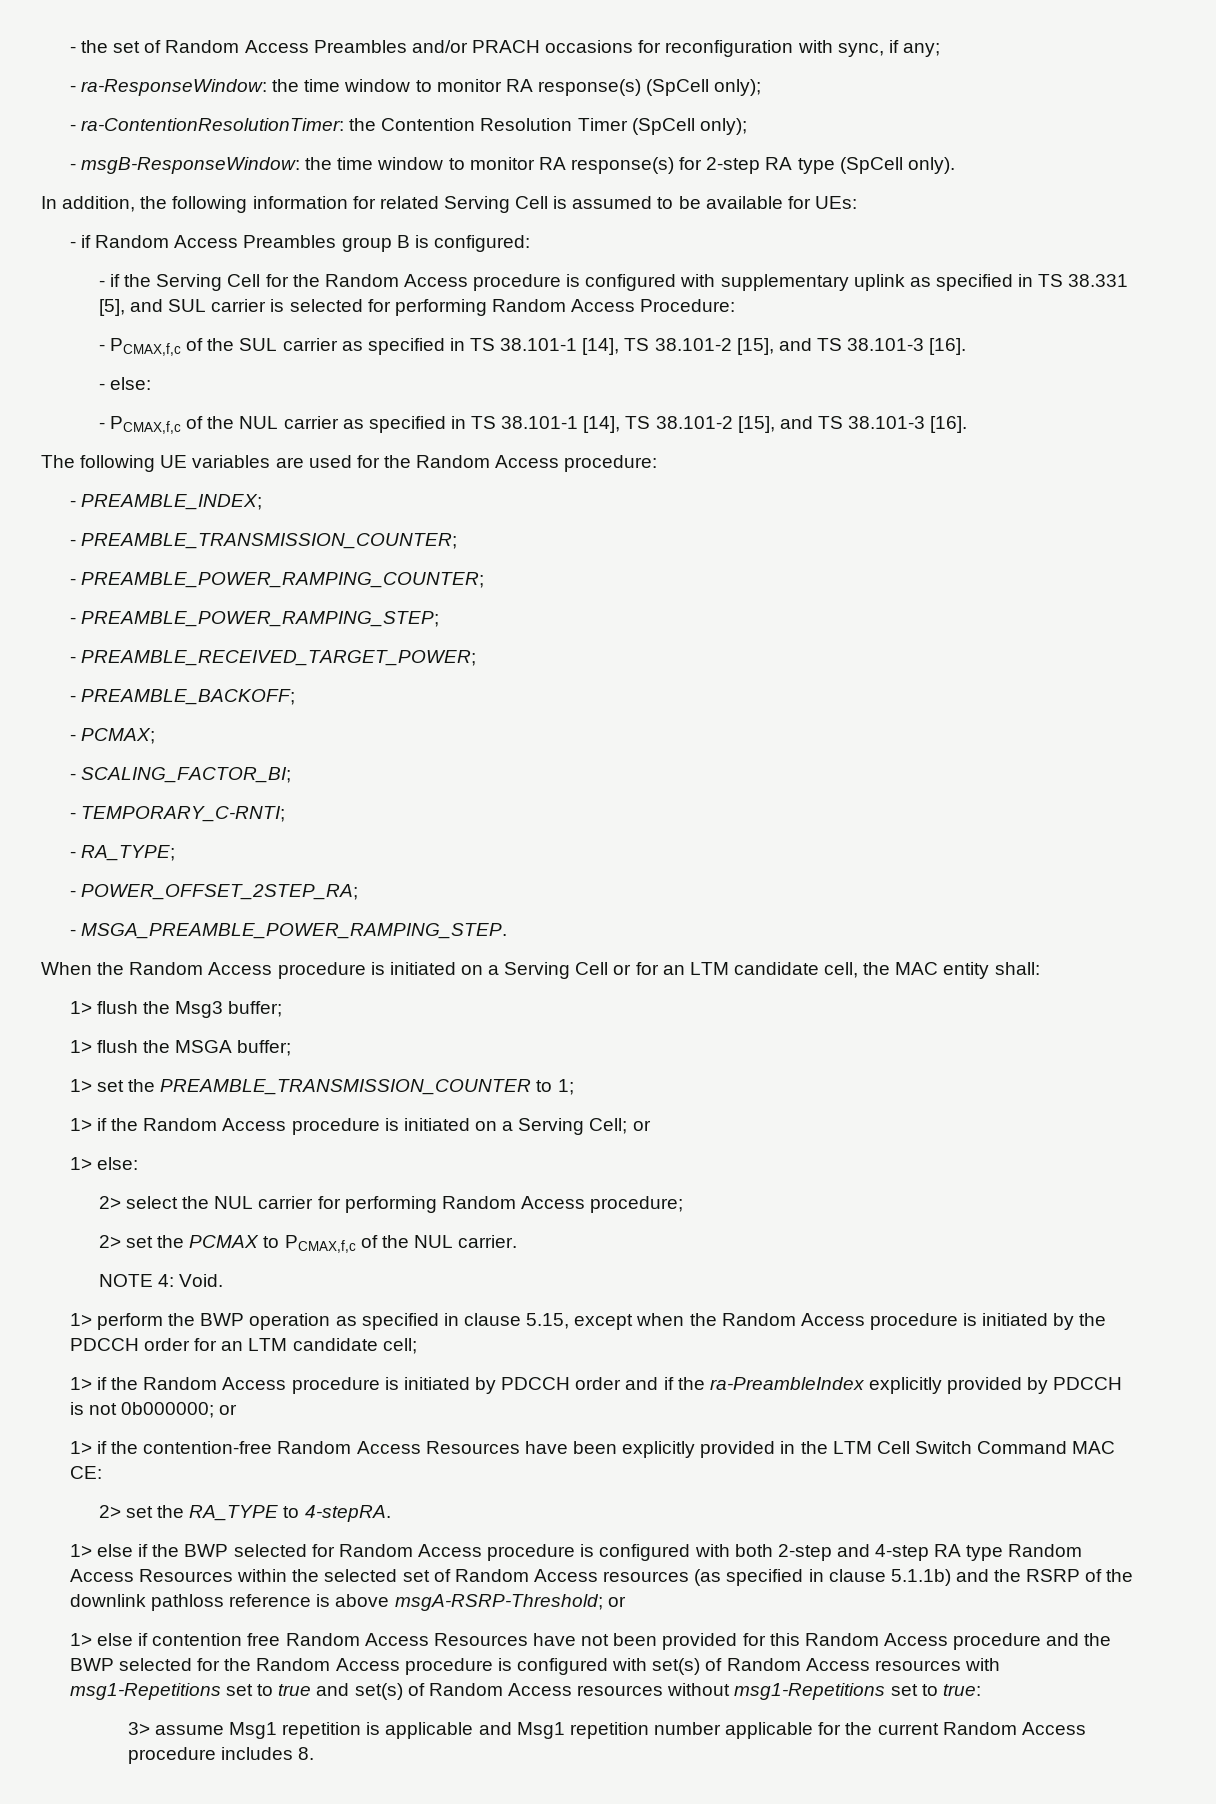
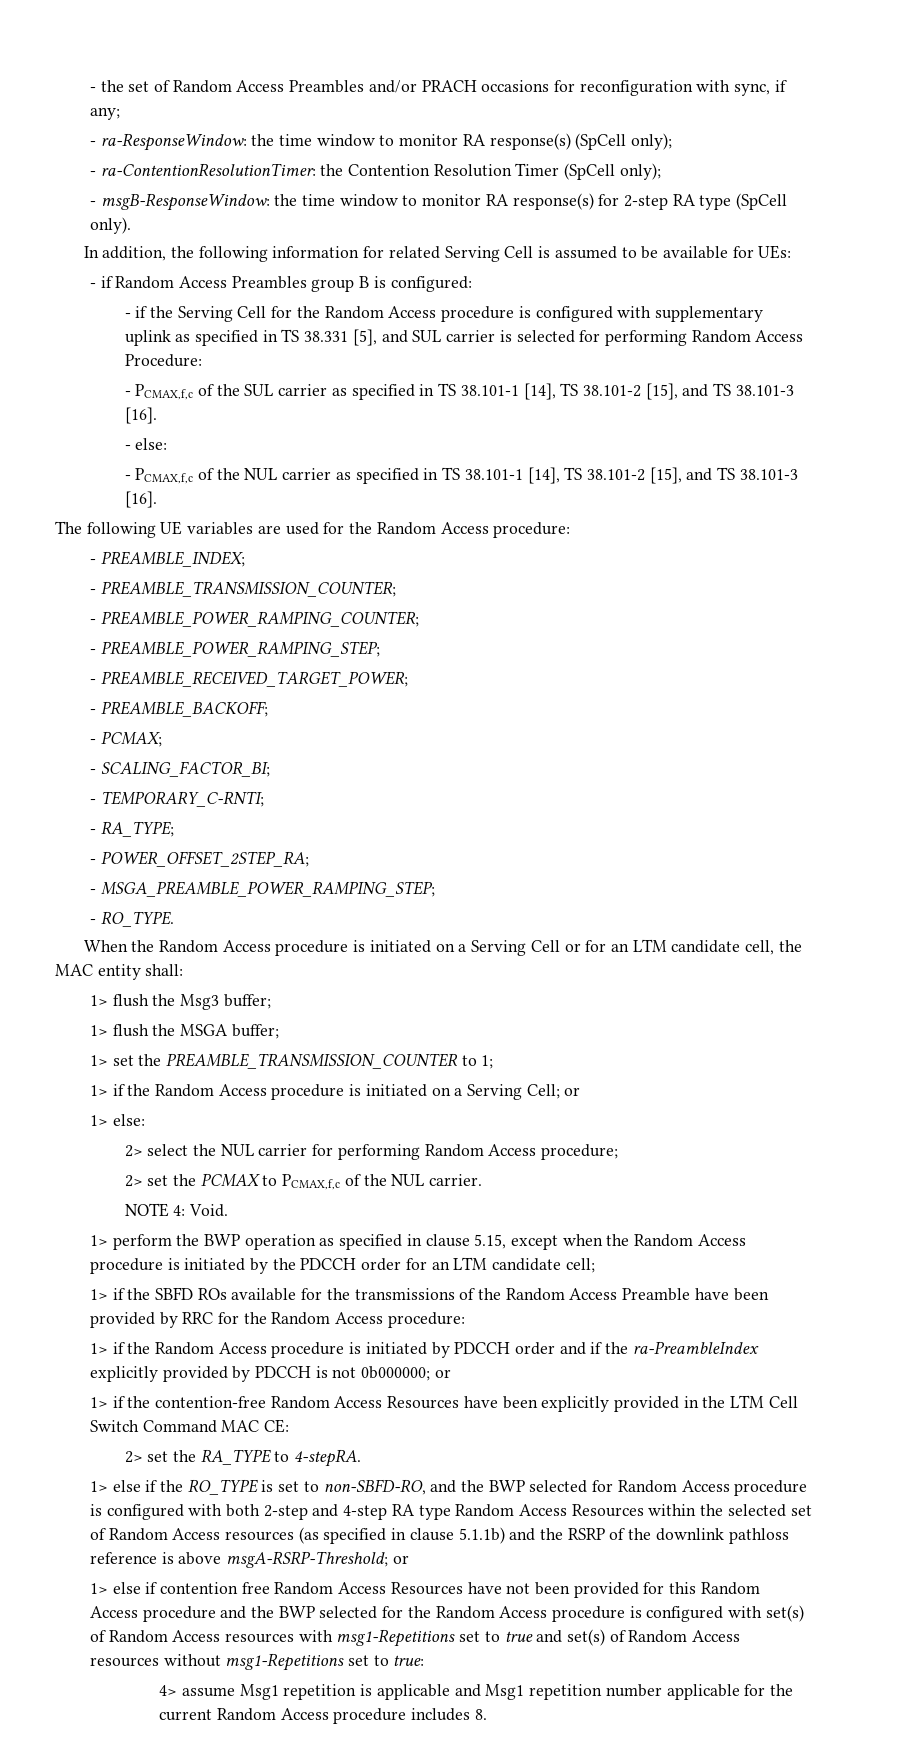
- - MSGA_PREAMBLE_POWER_RAMPING_STEP.
+ - MSGA_PREAMBLE_POWER_RAMPING_STEP;
+ - RO_TYPE.
+ 1> if the SBFD ROs available for the transmissions of the Random Access Preamble have been provided by RRC for the Random Access procedure:
- 1> else if the BWP selected for Random Access procedure is configured with both 2-step and 4-step RA type Random Access Resources within the selected set of Random Access resources (as specified in clause 5.1.1b) and the RSRP of the downlink pathloss reference is above msgA-RSRP-Threshold; or
+ 1> else if the RO_TYPE is set to non-SBFD-RO, and the BWP selected for Random Access procedure is configured with both 2-step and 4-step RA type Random Access Resources within the selected set of Random Access resources (as specified in clause 5.1.1b) and the RSRP of the downlink pathloss reference is above msgA-RSRP-Threshold; or
- 3> assume Msg1 repetition is applicable and Msg1 repetition number applicable for the current Random Access procedure includes 8.
+ 4> assume Msg1 repetition is applicable and Msg1 repetition number applicable for the current Random Access procedure includes 8.

